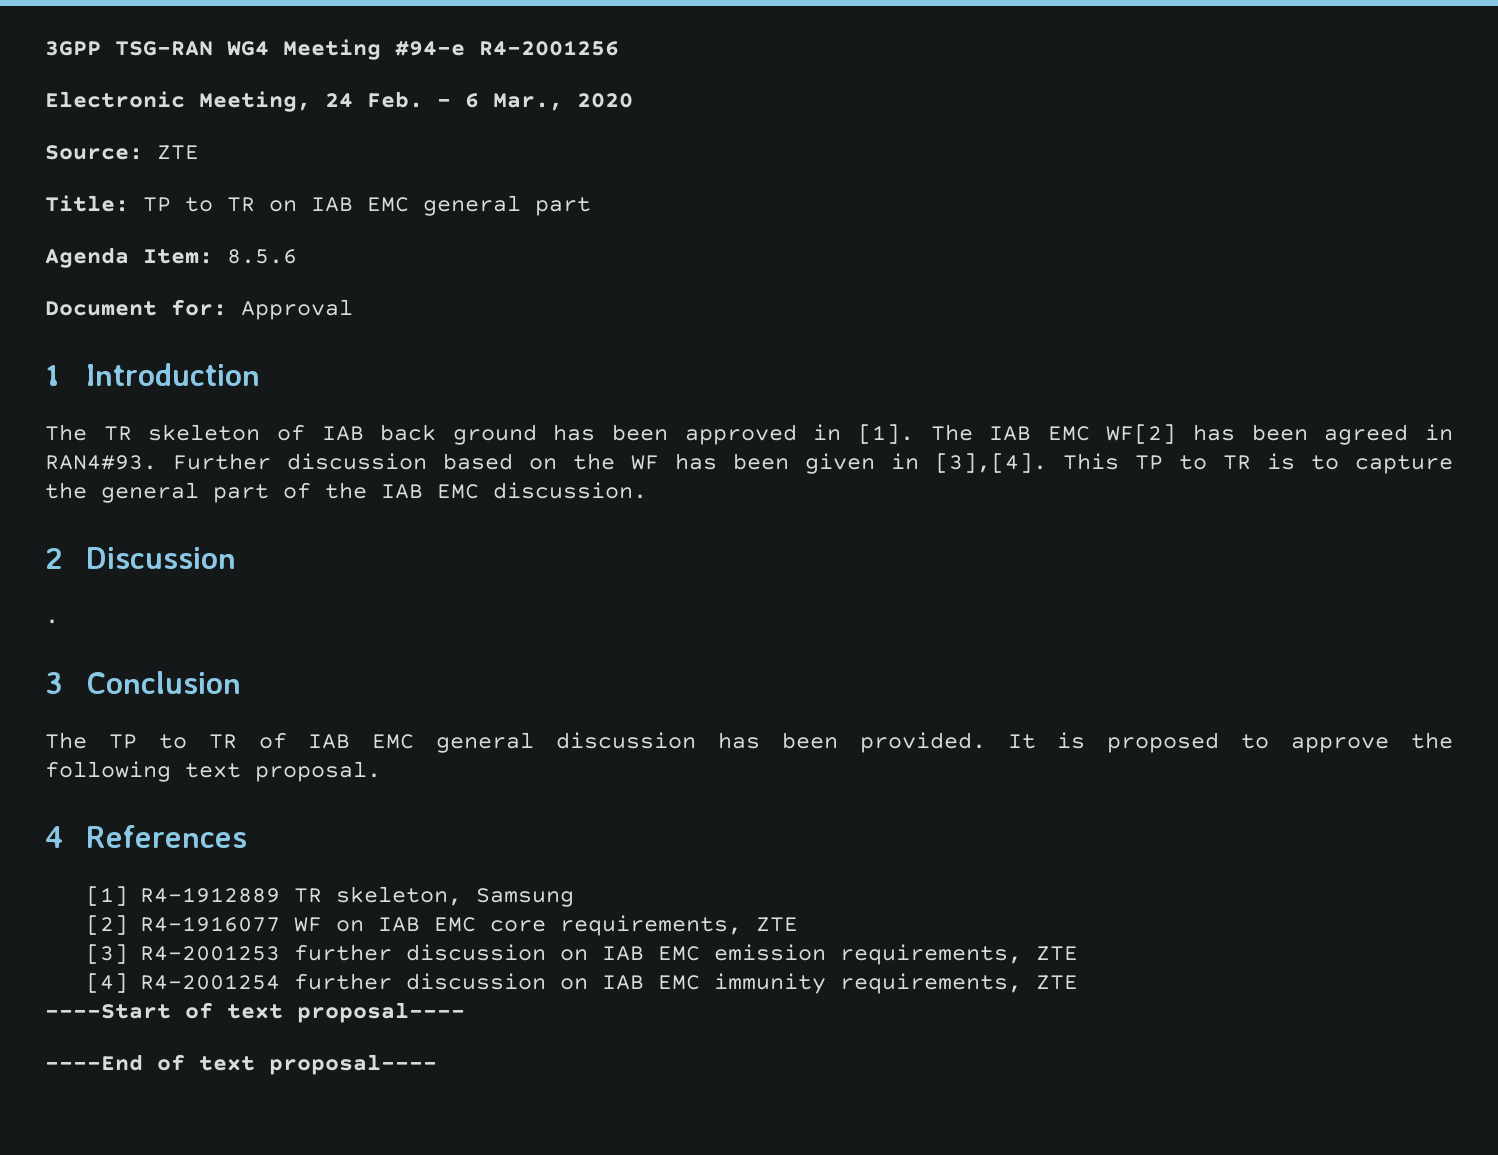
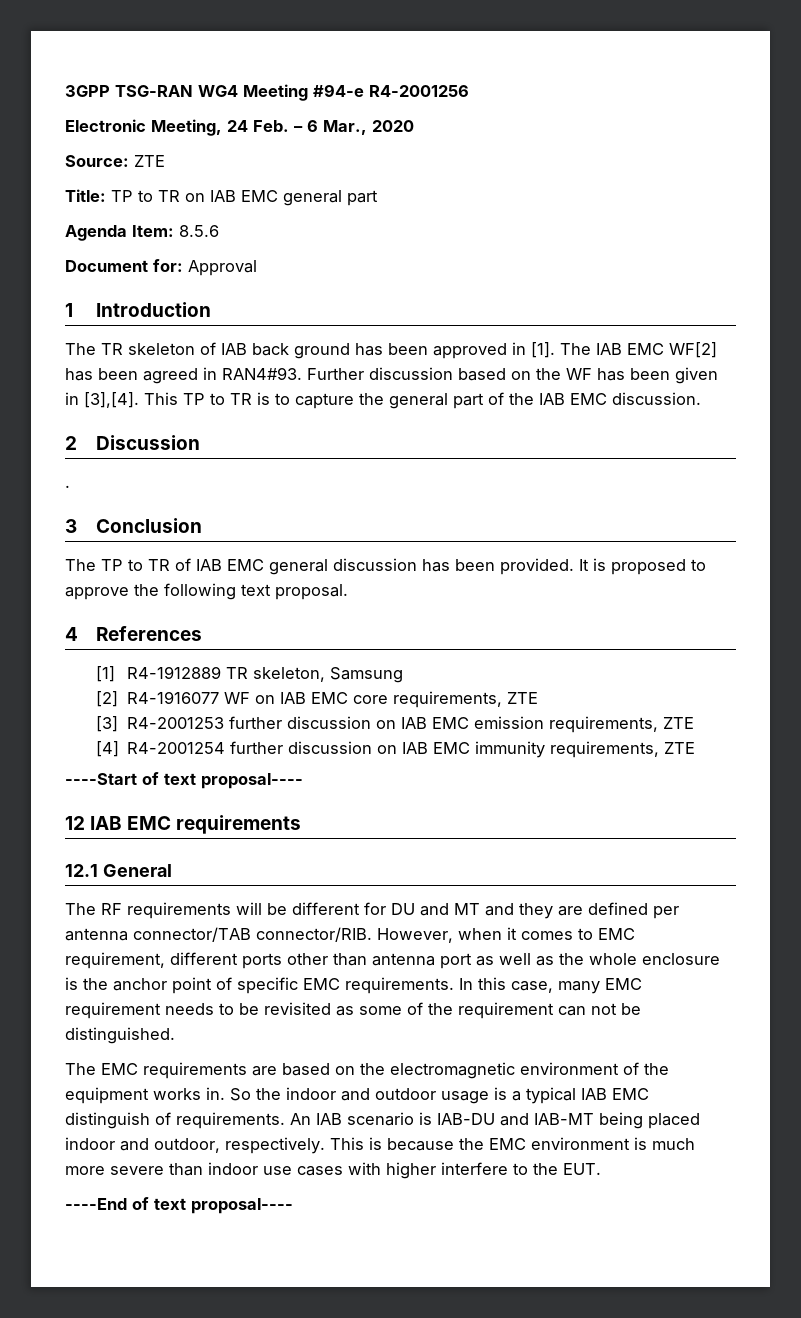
+ 12 IAB EMC requirements
+ 12.1 General
+ The RF requirements will be different for DU and MT and they are defined per antenna connector/TAB connector/RIB. However, when it comes to EMC requirement, different ports other than antenna port as well as the whole enclosure is the anchor point of specific EMC requirements. In this case, many EMC requirement needs to be revisited as some of the requirement can not be distinguished.
+ The EMC requirements are based on the electromagnetic environment of the equipment works in. So the indoor and outdoor usage is a typical IAB EMC distinguish of requirements. An IAB scenario is IAB-DU and IAB-MT being placed indoor and outdoor, respectively. This is because the EMC environment is much more severe than indoor use cases with higher interfere to the EUT.

